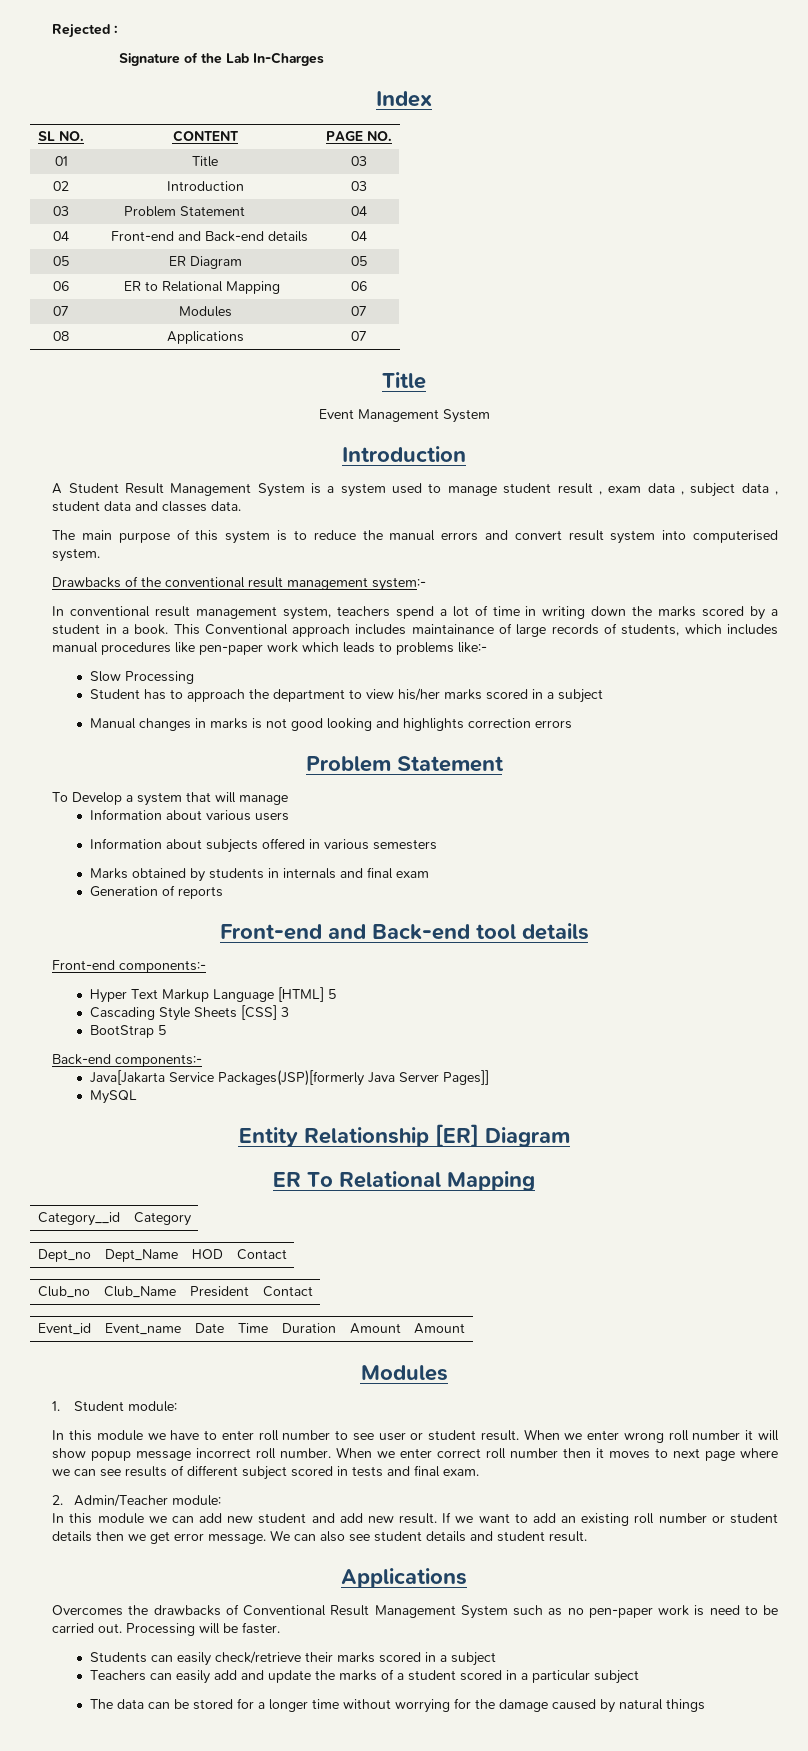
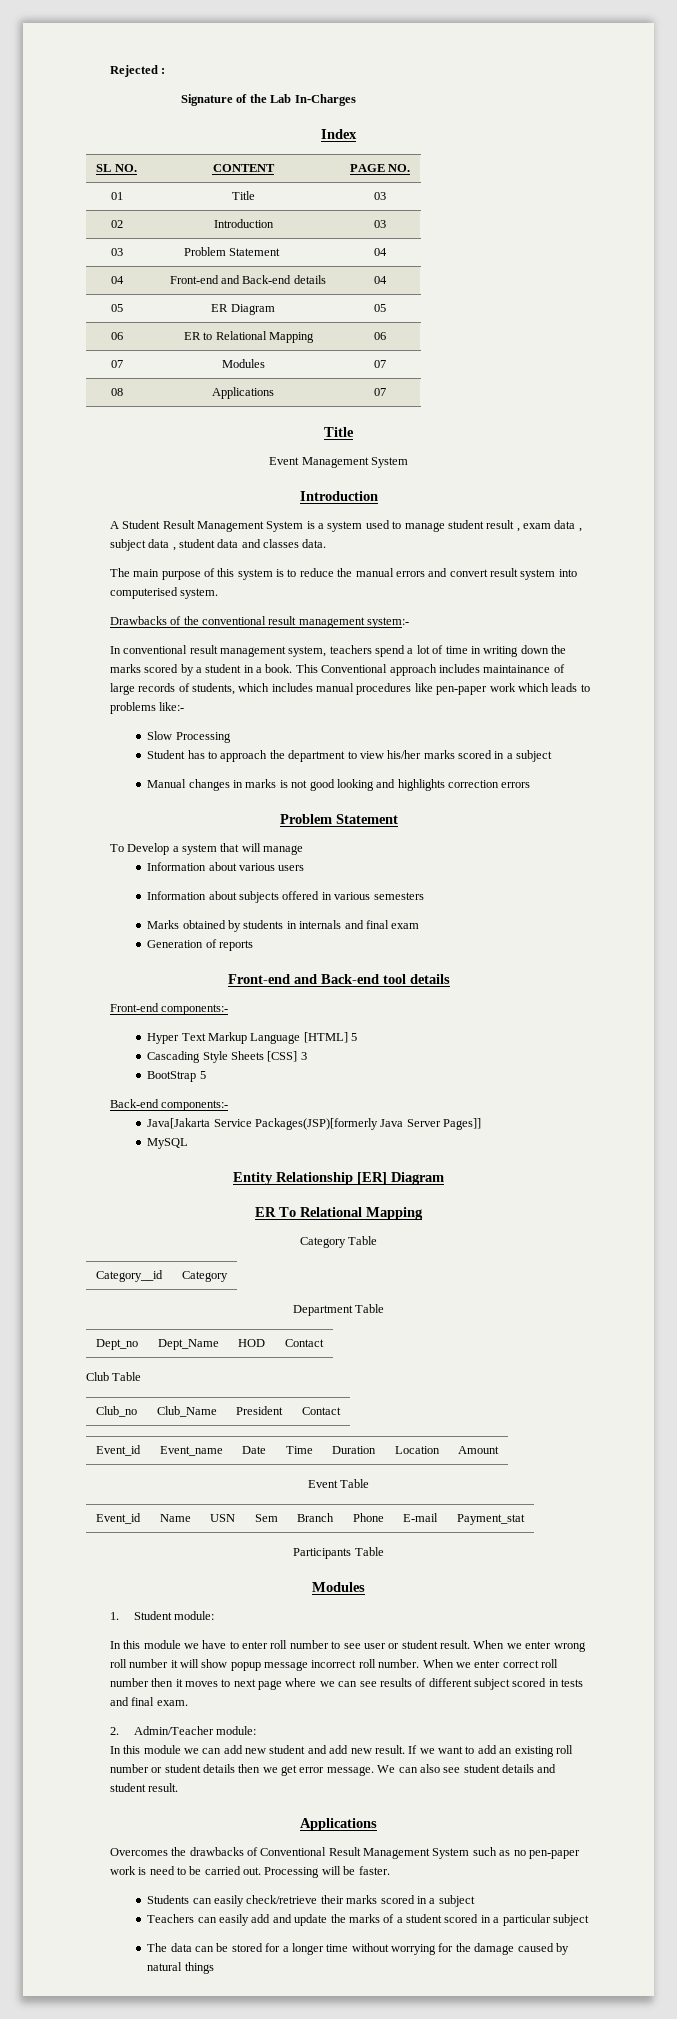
+ Category Table
+ Department Table
+ Club Table
- Event_id | Event_name | Date | Time | Duration | Amount | Amount
+ Event_id | Event_name | Date | Time | Duration | Location | Amount
+ Event Table
+ Event_id | Name | USN | Sem | Branch | Phone | E-mail | Payment_stat
+ Participants Table

